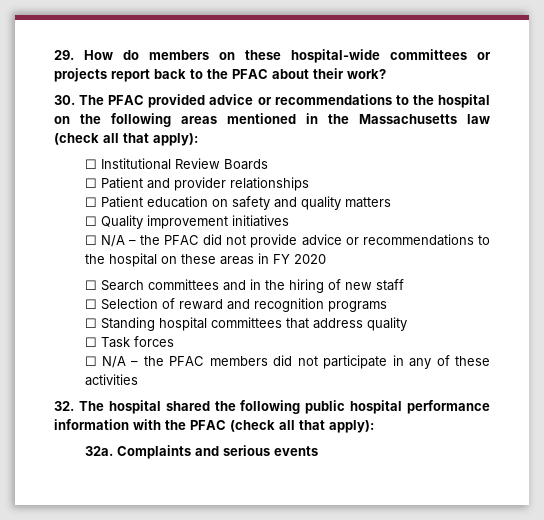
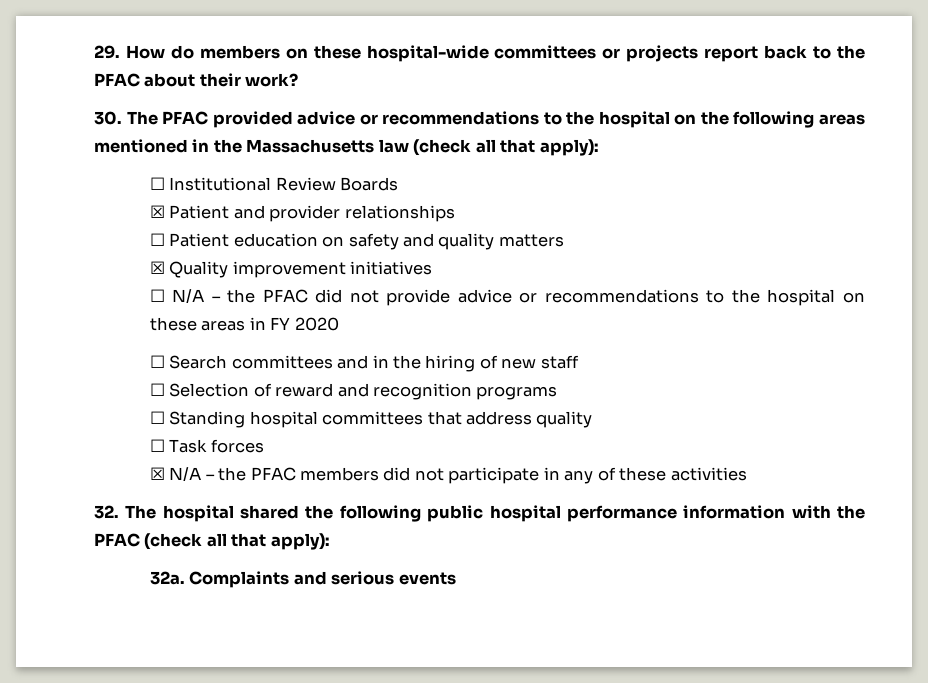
- ☐ Patient and provider relationships
+ ☒ Patient and provider relationships
- ☐ Quality improvement initiatives
+ ☒ Quality improvement initiatives
- ☐ N/A – the PFAC members did not participate in any of these activities
+ ☒ N/A – the PFAC members did not participate in any of these activities

